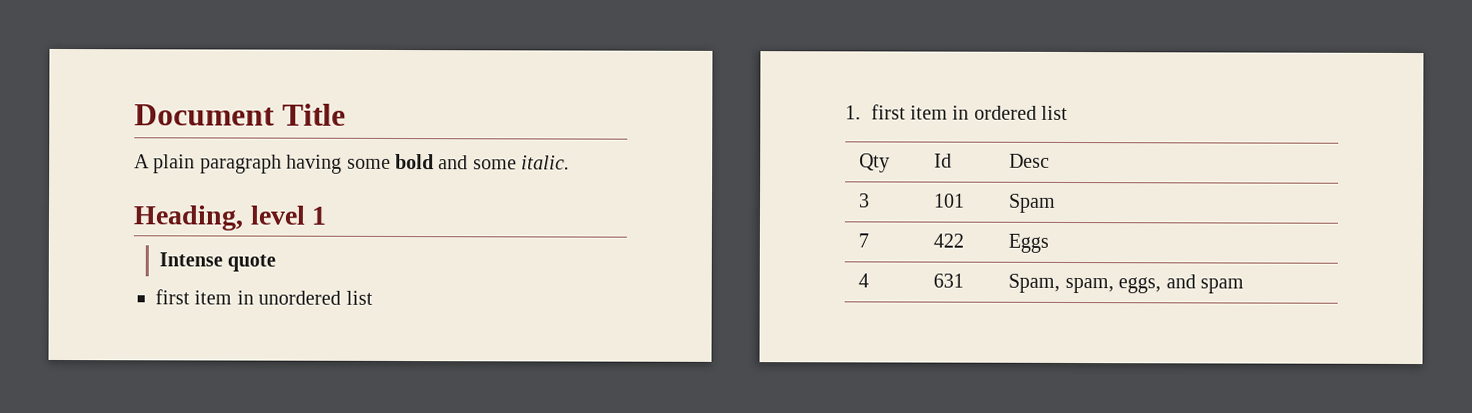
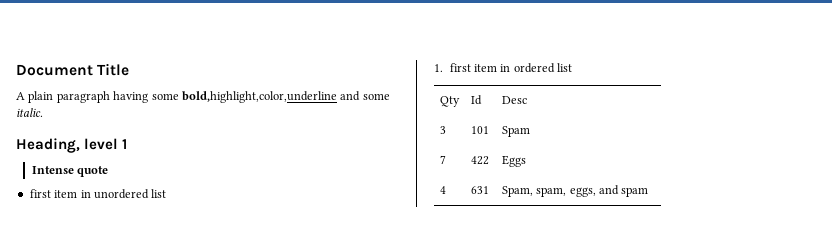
- A plain paragraph having some bold and some italic.
+ A plain paragraph having some bold,highlight,color,underline and some italic.

